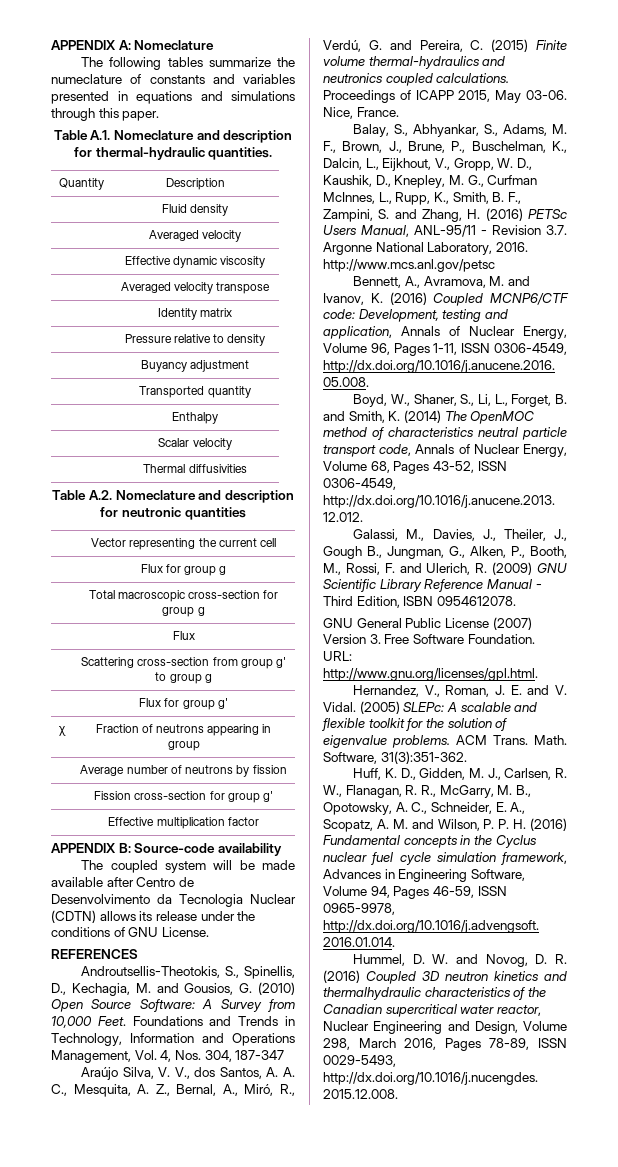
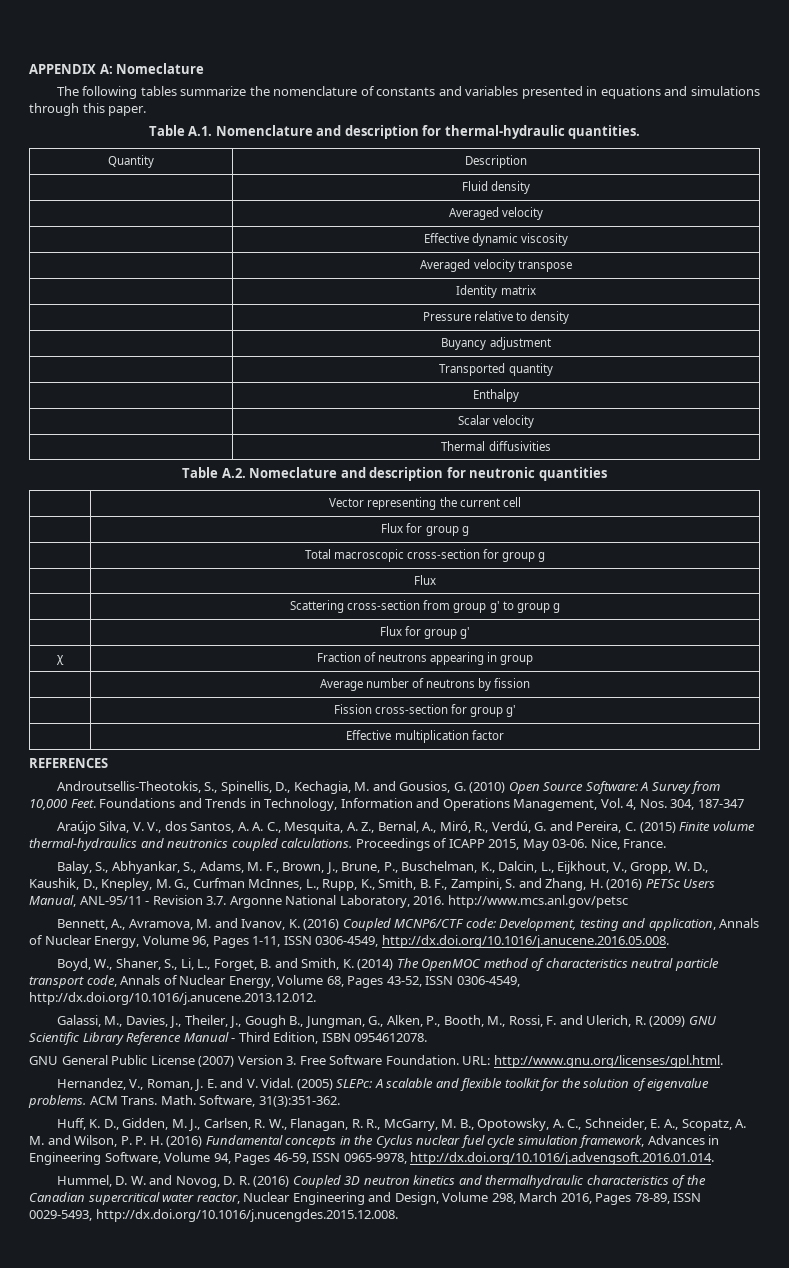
- The following tables summarize the numeclature of constants and variables presented in equations and simulations through this paper.
+ The following tables summarize the nomenclature of constants and variables presented in equations and simulations through this paper.
- Table A.1. Nomeclature and description for thermal-hydraulic quantities.
+ Table A.1. Nomenclature and description for thermal-hydraulic quantities.
- APPENDIX B: Source-code availability
- The coupled system will be made available after Centro de Desenvolvimento da Tecnologia Nuclear (CDTN) allows its release under the conditions of GNU License.

